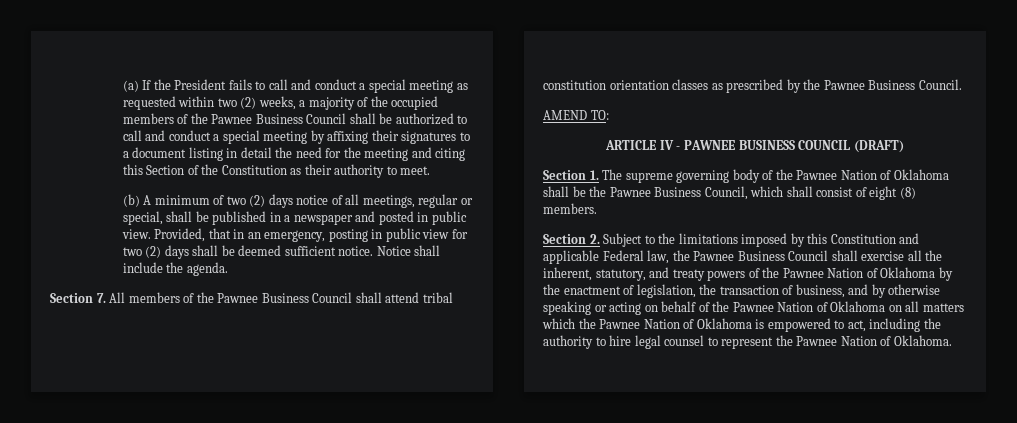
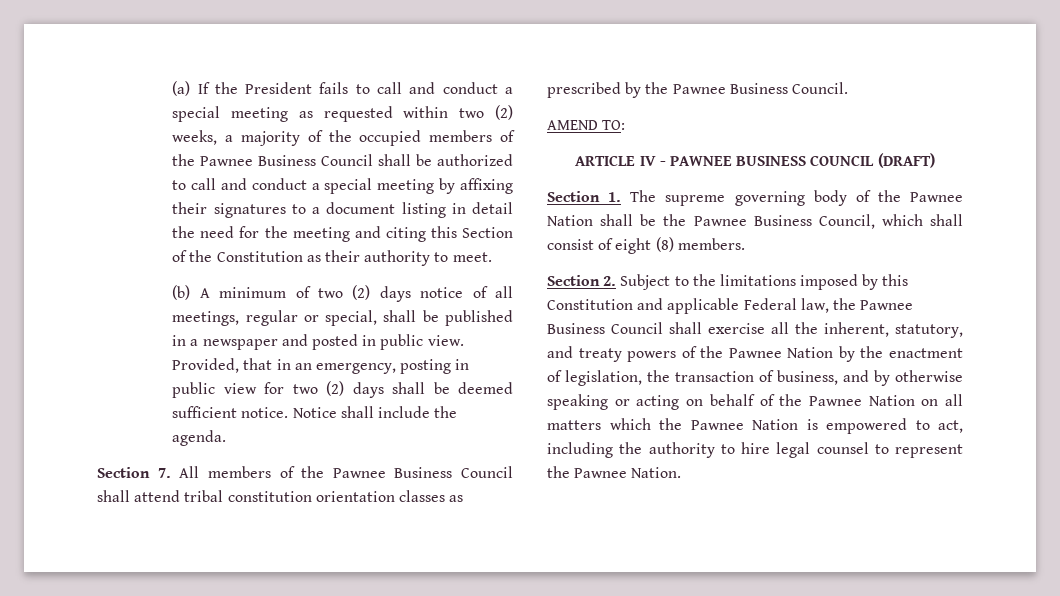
- Section 1. The supreme governing body of the Pawnee Nation of Oklahoma shall be the Pawnee Business Council, which shall consist of eight (8) members.
+ Section 1. The supreme governing body of the Pawnee Nation shall be the Pawnee Business Council, which shall consist of eight (8) members.
- Section 2. Subject to the limitations imposed by this Constitution and applicable Federal law, the Pawnee Business Council shall exercise all the inherent, statutory, and treaty powers of the Pawnee Nation of Oklahoma by the enactment of legislation, the transaction of business, and by otherwise speaking or acting on behalf of the Pawnee Nation of Oklahoma on all matters which the Pawnee Nation of Oklahoma is empowered to act, including the authority to hire legal counsel to represent the Pawnee Nation of Oklahoma.
+ Section 2. Subject to the limitations imposed by this Constitution and applicable Federal law, the Pawnee Business Council shall exercise all the inherent, statutory, and treaty powers of the Pawnee Nation by the enactment of legislation, the transaction of business, and by otherwise speaking or acting on behalf of the Pawnee Nation on all matters which the Pawnee Nation is empowered to act, including the authority to hire legal counsel to represent the Pawnee Nation.

